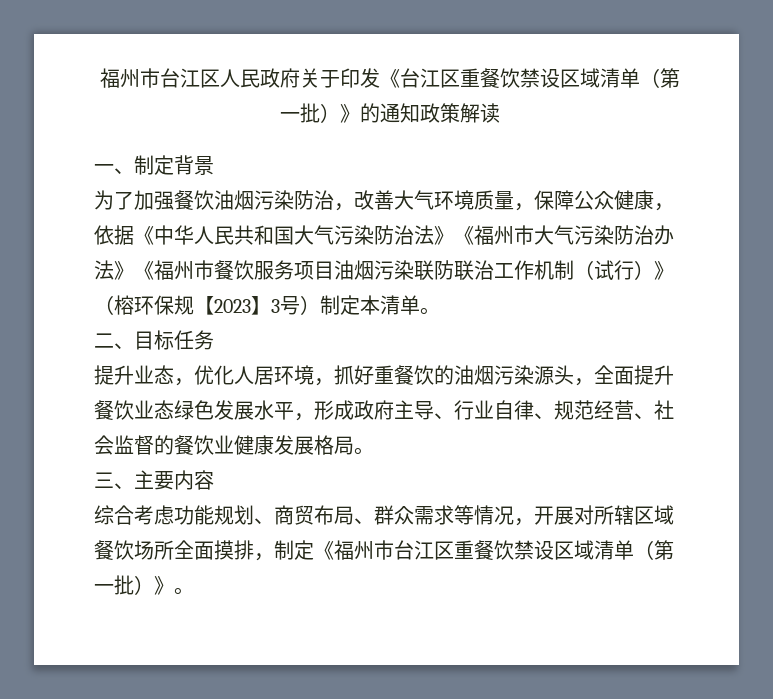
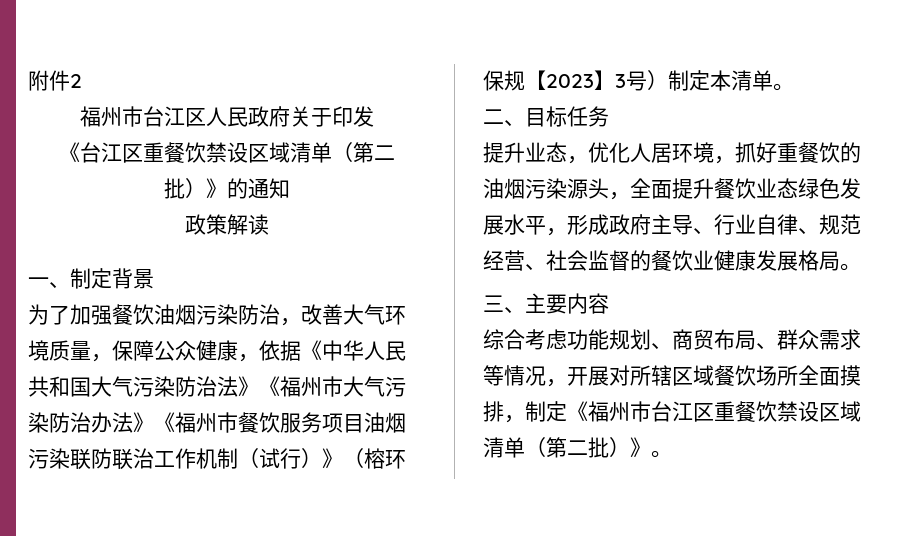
+ 附件2
- 福州市台江区人民政府关于印发《台江区重餐饮禁设区域清单（第一批）》的通知政策解读
+ 福州市台江区人民政府关于印发
+ 《台江区重餐饮禁设区域清单（第二批）》的通知
+ 政策解读
- 综合考虑功能规划、商贸布局、群众需求等情况，开展对所辖区域餐饮场所全面摸排，制定《福州市台江区重餐饮禁设区域清单（第一批）》。
+ 综合考虑功能规划、商贸布局、群众需求等情况，开展对所辖区域餐饮场所全面摸排，制定《福州市台江区重餐饮禁设区域清单（第二批）》。

